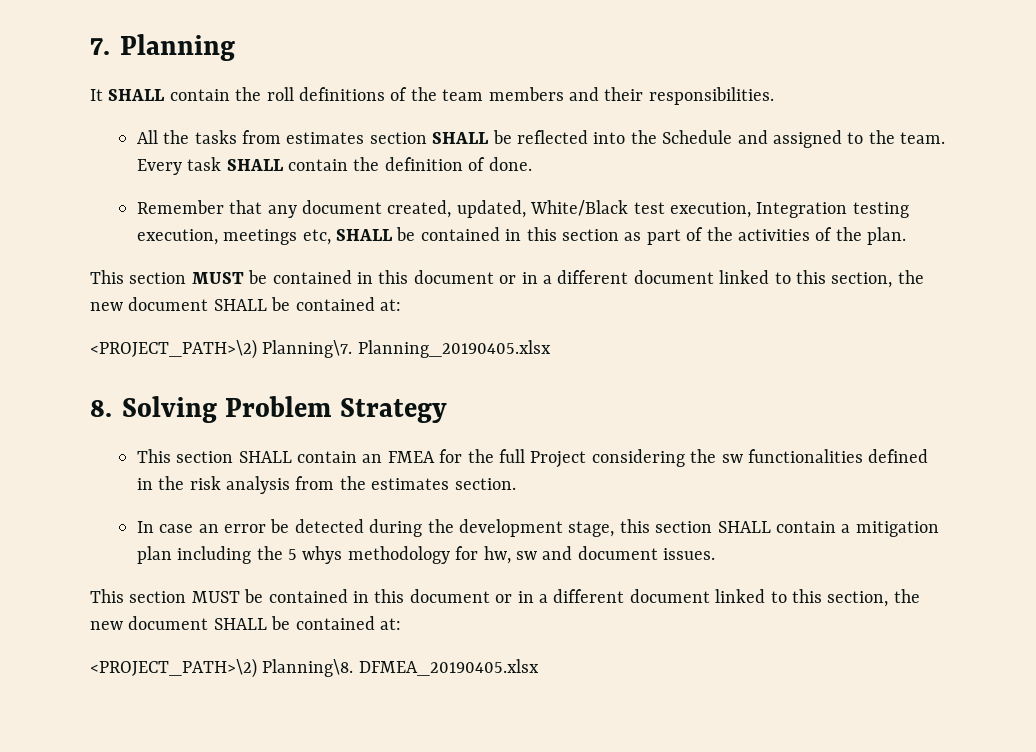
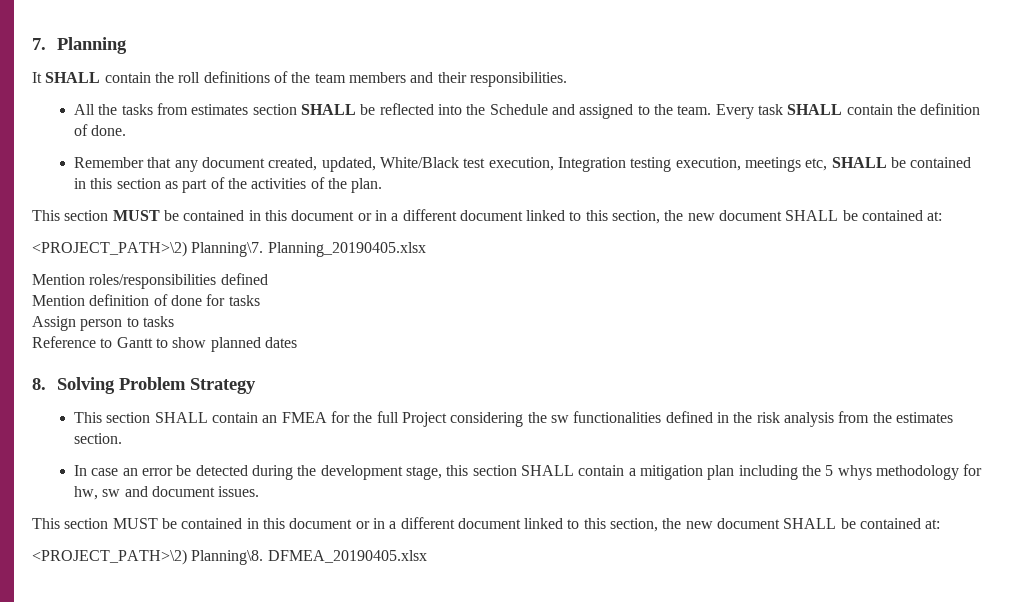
+ Mention roles/responsibilities defined
+ Mention definition of done for tasks
+ Assign person to tasks
+ Reference to Gantt to show planned dates

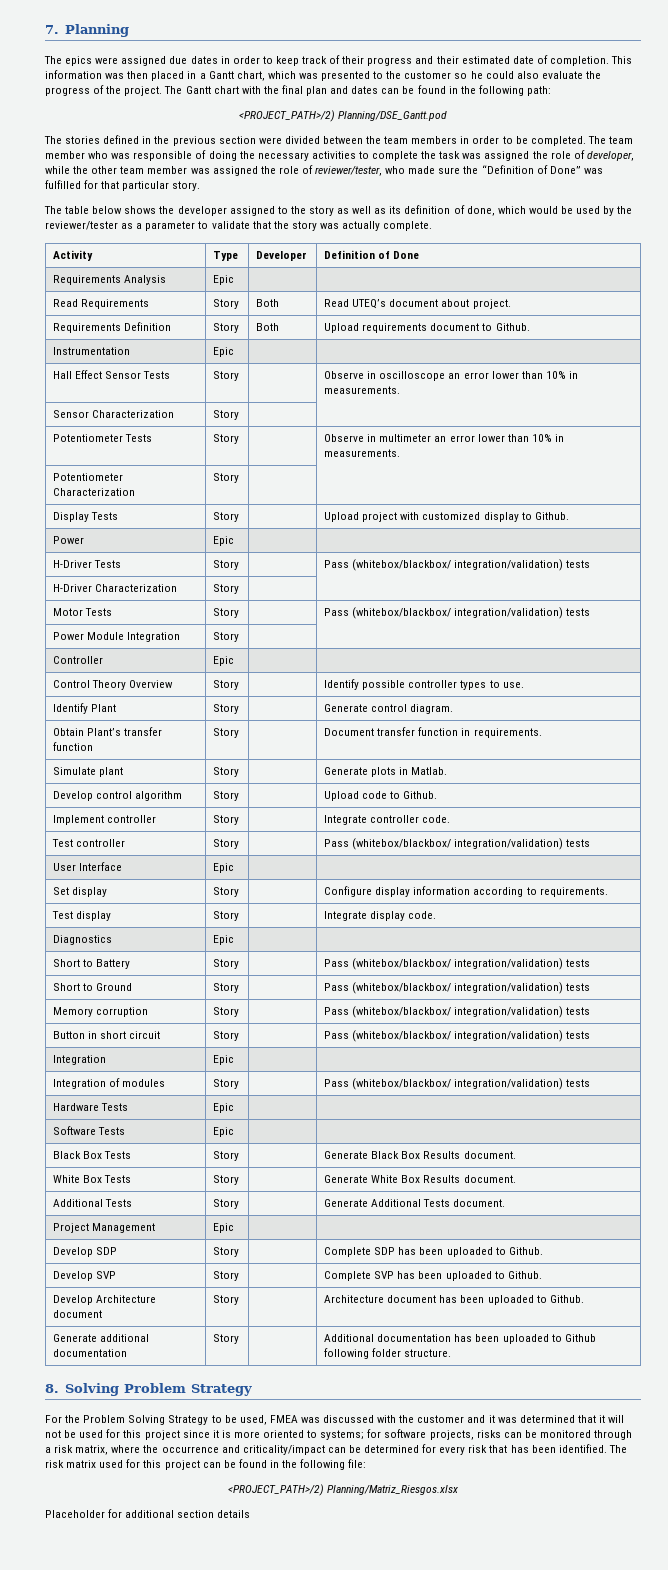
- It SHALL contain the roll definitions of the team members and their responsibilities.
- All the tasks from estimates section SHALL be reflected into the Schedule and assigned to the team. Every task SHALL contain the definition of done.
- Remember that any document created, updated, White/Black test execution, Integration testing execution, meetings etc, SHALL be contained in this section as part of the activities of the plan.
- This section MUST be contained in this document or in a different document linked to this section, the new document SHALL be contained at:
- <PROJECT_PATH>\2) Planning\7. Planning_20190405.xlsx
- Mention roles/responsibilities defined
- Mention definition of done for tasks
- Assign person to tasks
- Reference to Gantt to show planned dates
+ The epics were assigned due dates in order to keep track of their progress and their estimated date of completion. This information was then placed in a Gantt chart, which was presented to the customer so he could also evaluate the progress of the project. The Gantt chart with the final plan and dates can be found in the following path:
+ <PROJECT_PATH>/2) Planning/DSE_Gantt.pod
+ The stories defined in the previous section were divided between the team members in order to be completed. The team member who was responsible of doing the necessary activities to complete the task was assigned the role of developer, while the other team member was assigned the role of reviewer/tester, who made sure the “Definition of Done” was fulfilled for that particular story.
+ The table below shows the developer assigned to the story as well as its definition of done, which would be used by the reviewer/tester as a parameter to validate that the story was actually complete.
+ Activity | Type | Developer | Definition of Done
+ Requirements Analysis | Epic | |
+ Read Requirements | Story | Both | Read UTEQ’s document about project.
+ Requirements Definition | Story | Both | Upload requirements document to Github.
+ Instrumentation | Epic | |
+ Hall Effect Sensor Tests | Story | | Observe in oscilloscope an error lower than 10% in measurements.
+ Sensor Characterization | Story | |
+ Potentiometer Tests | Story | | Observe in multimeter an error lower than 10% in measurements.
+ Potentiometer Characterization | Story | |
+ Display Tests | Story | | Upload project with customized display to Github.
+ Power | Epic | |
+ H-Driver Tests | Story | | Pass (whitebox/blackbox/ integration/validation) tests
+ H-Driver Characterization | Story | |
+ Motor Tests | Story | | Pass (whitebox/blackbox/ integration/validation) tests
+ Power Module Integration | Story | |
+ Controller | Epic | |
+ Control Theory Overview | Story | | Identify possible controller types to use.
+ Identify Plant | Story | | Generate control diagram.
+ Obtain Plant’s transfer function | Story | | Document transfer function in requirements.
+ Simulate plant | Story | | Generate plots in Matlab.
+ Develop control algorithm | Story | | Upload code to Github.
+ Implement controller | Story | | Integrate controller code.
+ Test controller | Story | | Pass (whitebox/blackbox/ integration/validation) tests
+ User Interface | Epic | |
+ Set display | Story | | Configure display information according to requirements.
+ Test display | Story | | Integrate display code.
+ Diagnostics | Epic | |
+ Short to Battery | Story | | Pass (whitebox/blackbox/ integration/validation) tests
+ Short to Ground | Story | | Pass (whitebox/blackbox/ integration/validation) tests
+ Memory corruption | Story | | Pass (whitebox/blackbox/ integration/validation) tests
+ Button in short circuit | Story | | Pass (whitebox/blackbox/ integration/validation) tests
+ Integration | Epic | |
+ Integration of modules | Story | | Pass (whitebox/blackbox/ integration/validation) tests
+ Hardware Tests | Epic | |
+ Software Tests | Epic | |
+ Black Box Tests | Story | | Generate Black Box Results document.
+ White Box Tests | Story | | Generate White Box Results document.
+ Additional Tests | Story | | Generate Additional Tests document.
+ Project Management | Epic | |
+ Develop SDP | Story | | Complete SDP has been uploaded to Github.
+ Develop SVP | Story | | Complete SVP has been uploaded to Github.
+ Develop Architecture document | Story | | Architecture document has been uploaded to Github.
+ Generate additional documentation | Story | | Additional documentation has been uploaded to Github following folder structure.
  8. Solving Problem Strategy
- This section SHALL contain an FMEA for the full Project considering the sw functionalities defined in the risk analysis from the estimates section.
- In case an error be detected during the development stage, this section SHALL contain a mitigation plan including the 5 whys methodology for hw, sw and document issues.
- This section MUST be contained in this document or in a different document linked to this section, the new document SHALL be contained at:
- <PROJECT_PATH>\2) Planning\8. DFMEA_20190405.xlsx
+ For the Problem Solving Strategy to be used, FMEA was discussed with the customer and it was determined that it will not be used for this project since it is more oriented to systems; for software projects, risks can be monitored through a risk matrix, where the occurrence and criticality/impact can be determined for every risk that has been identified. The risk matrix used for this project can be found in the following file:
+ <PROJECT_PATH>/2) Planning/Matriz_Riesgos.xlsx
+ Placeholder for additional section details

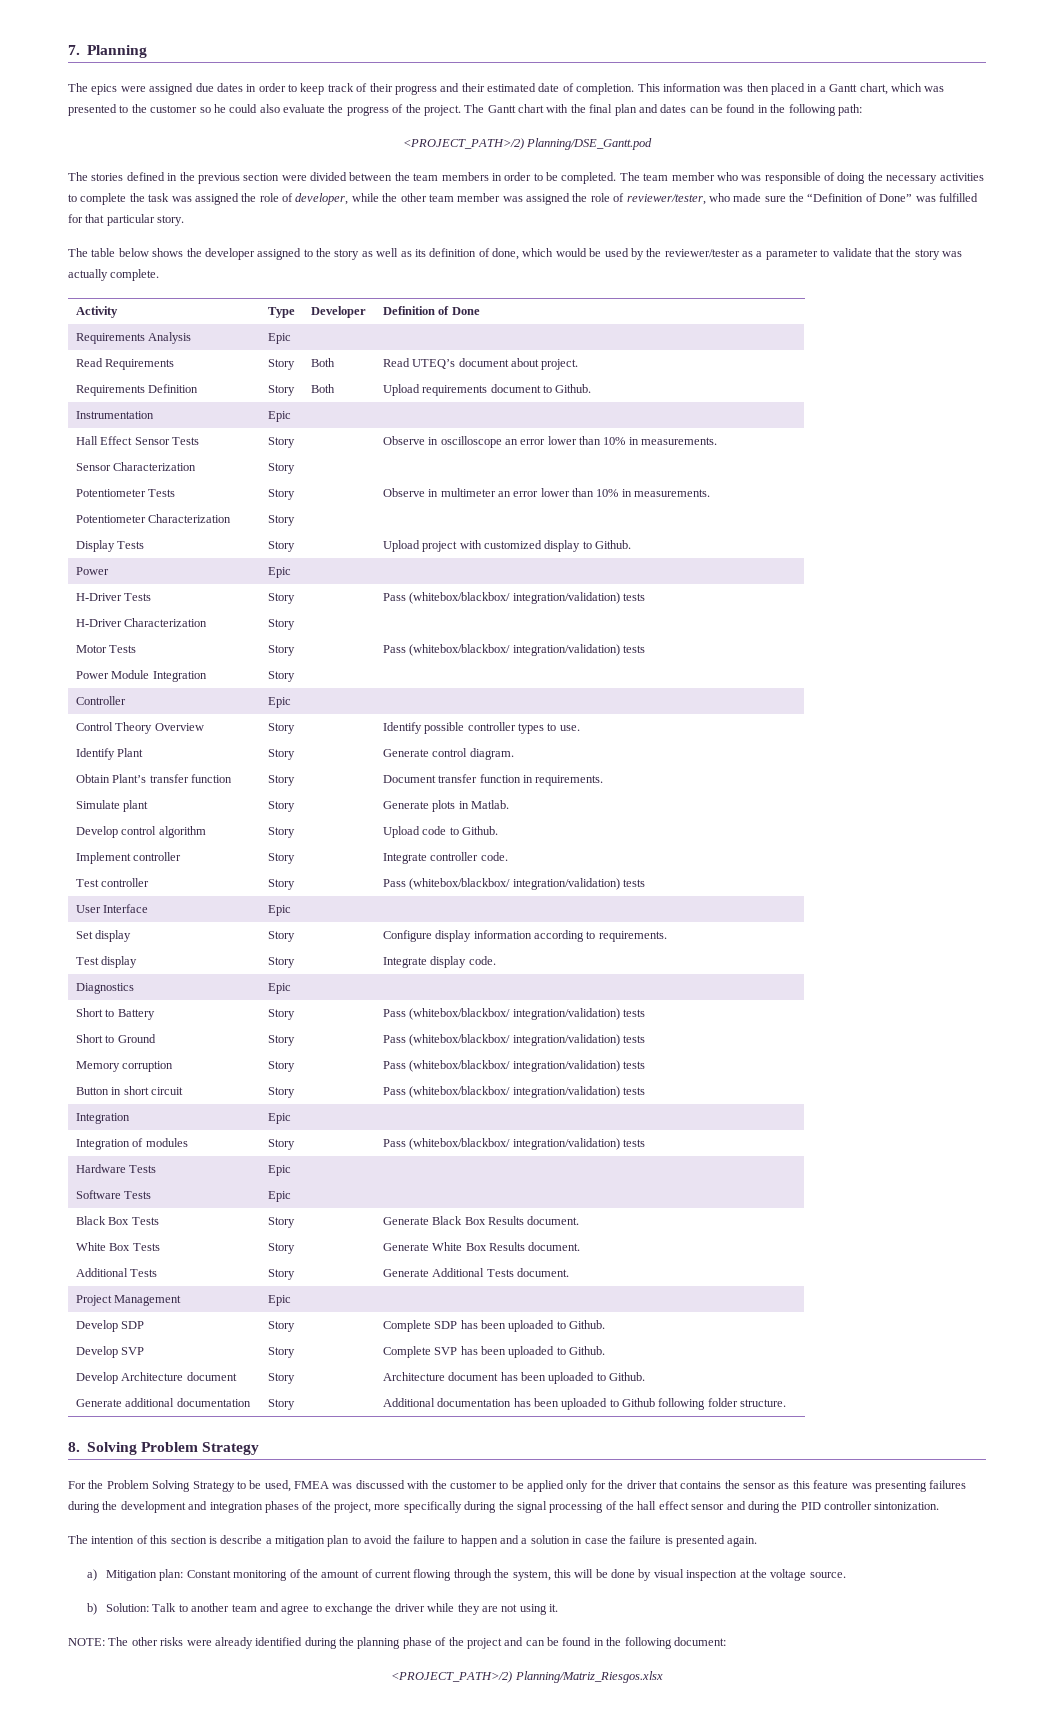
- For the Problem Solving Strategy to be used, FMEA was discussed with the customer and it was determined that it will not be used for this project since it is more oriented to systems; for software projects, risks can be monitored through a risk matrix, where the occurrence and criticality/impact can be determined for every risk that has been identified. The risk matrix used for this project can be found in the following file:
+ For the Problem Solving Strategy to be used, FMEA was discussed with the customer to be applied only for the driver that contains the sensor as this feature was presenting failures during the development and integration phases of the project, more specifically during the signal processing of the hall effect sensor and during the PID controller sintonization.
+ The intention of this section is describe a mitigation plan to avoid the failure to happen and a solution in case the failure is presented again.
+ a) Mitigation plan: Constant monitoring of the amount of current flowing through the system, this will be done by visual inspection at the voltage source.
+ b) Solution: Talk to another team and agree to exchange the driver while they are not using it.
+ NOTE: The other risks were already identified during the planning phase of the project and can be found in the following document:
- Placeholder for additional section details

